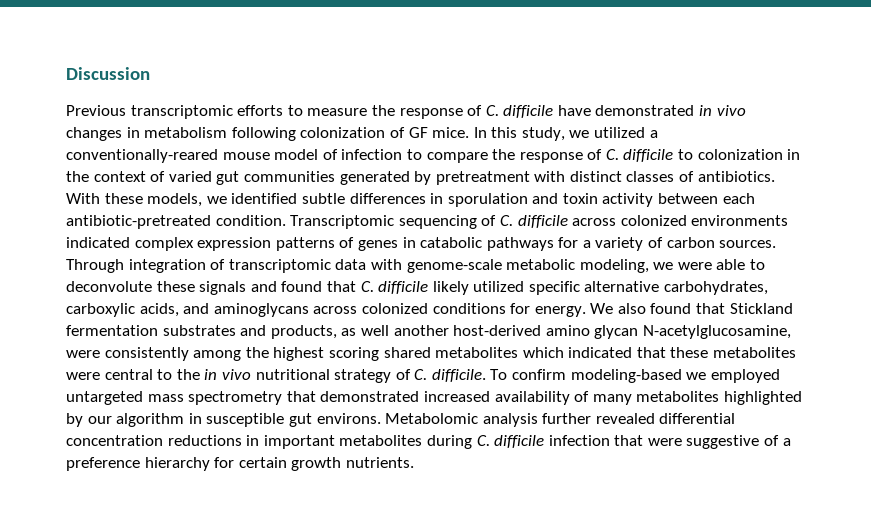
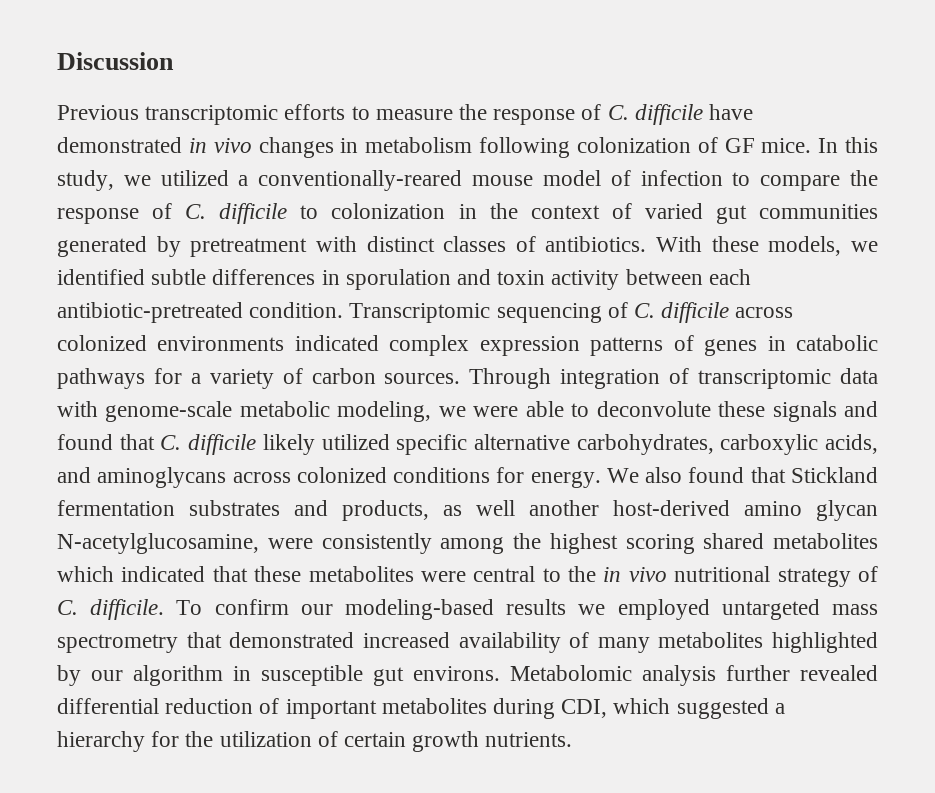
- To confirm modeling-based we employed untargeted mass spectrometry that demonstrated increased availability of many metabolites highlighted by our algorithm in susceptible gut environs.
+ To confirm our modeling-based results we employed untargeted mass spectrometry that demonstrated increased availability of many metabolites highlighted by our algorithm in susceptible gut environs.
- Metabolomic analysis further revealed differential concentration reductions in important metabolites during C. difficile infection that were suggestive of a preference hierarchy for certain growth nutrients.
+ Metabolomic analysis further revealed differential reduction of important metabolites during CDI, which suggested a hierarchy for the utilization of certain growth nutrients.

